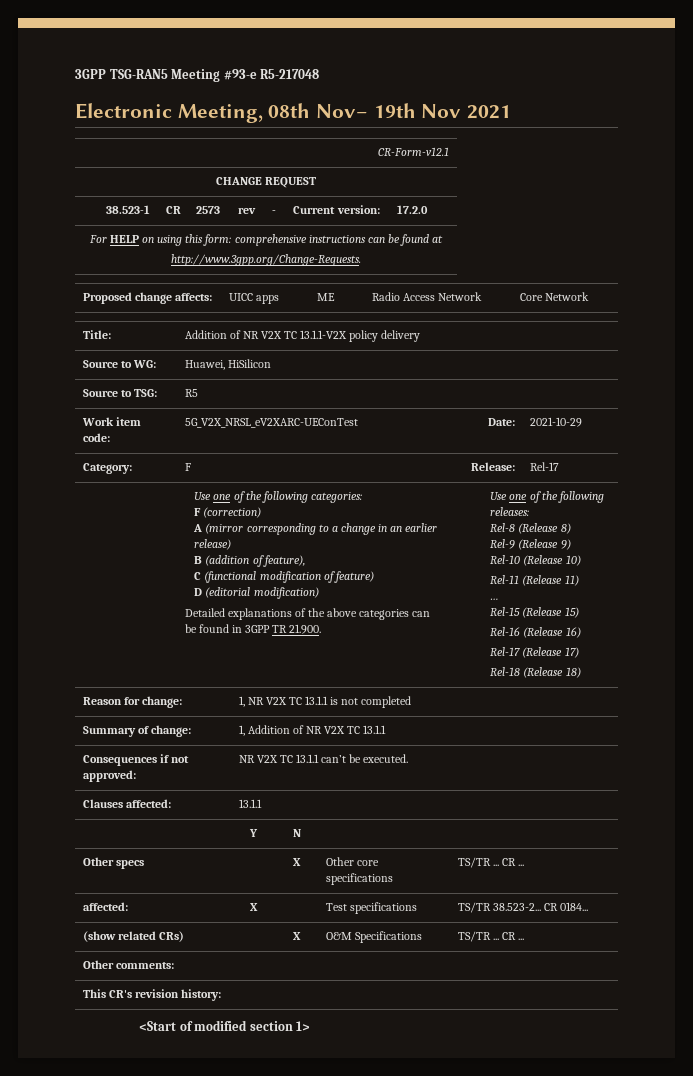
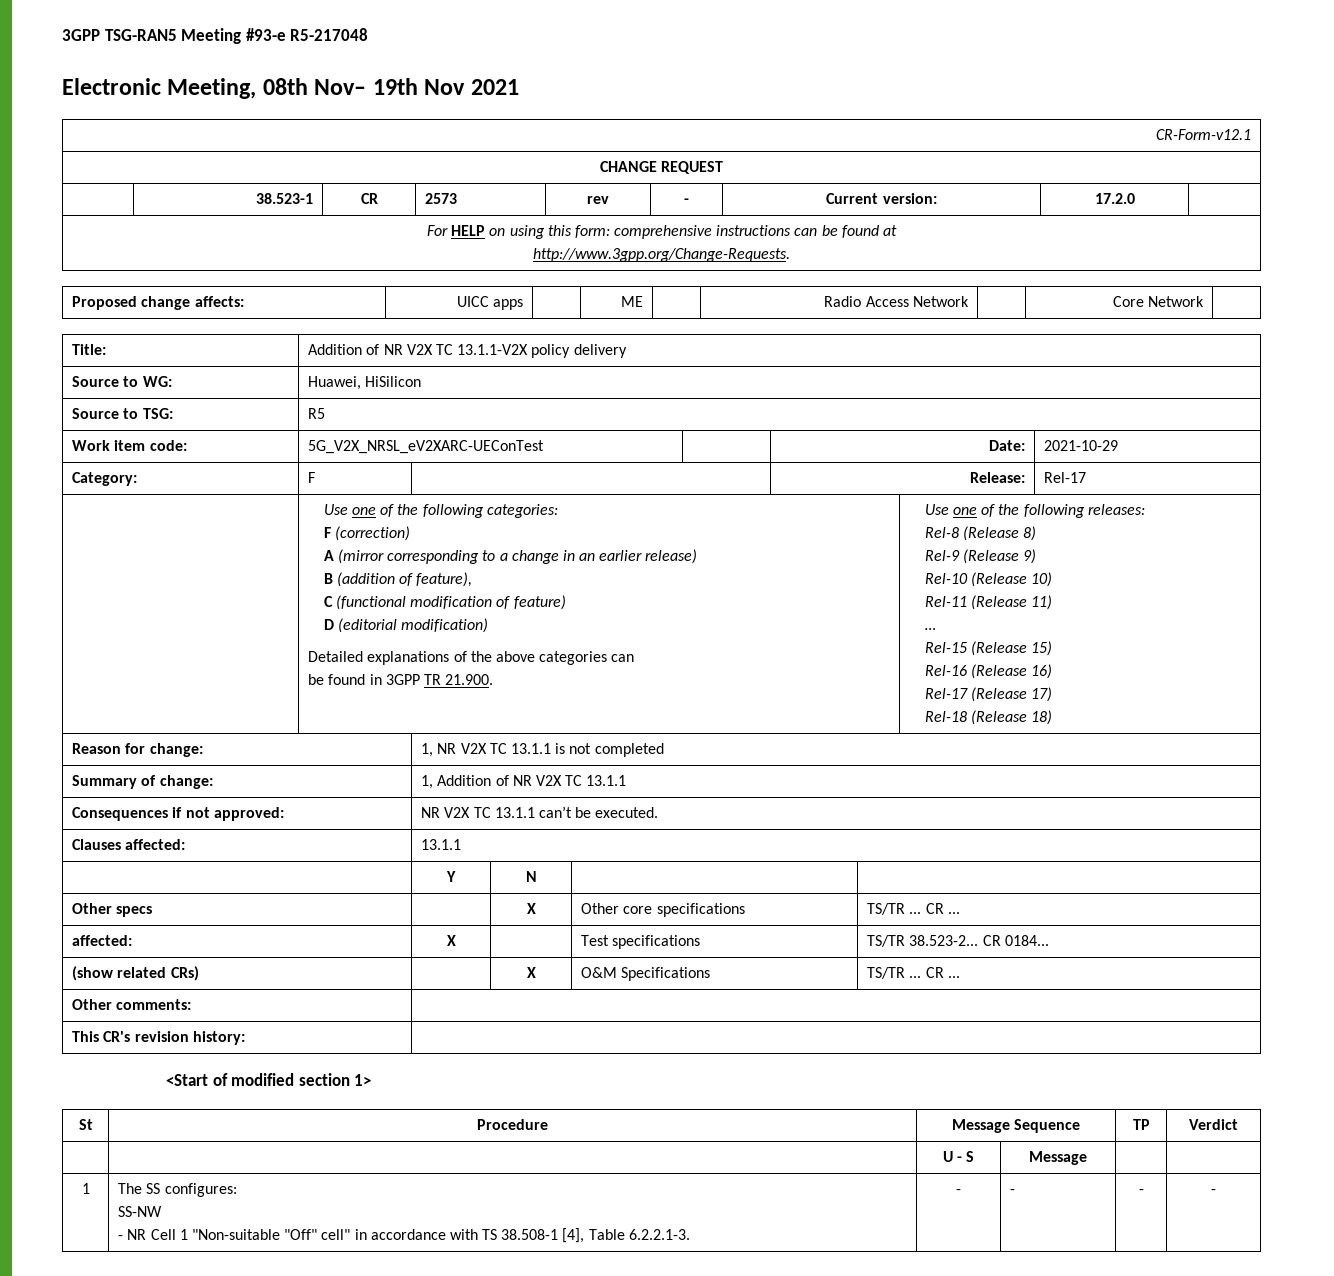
+ St | Procedure | Message Sequence | TP | Verdict
+ | | U - S | Message | |
+ 1 | The SS configures:
+ SS-NW
+ - NR Cell 1 "Non-suitable "Off" cell" in accordance with TS 38.508-1 [4], Table 6.2.2.1-3. | - | - | - | -

